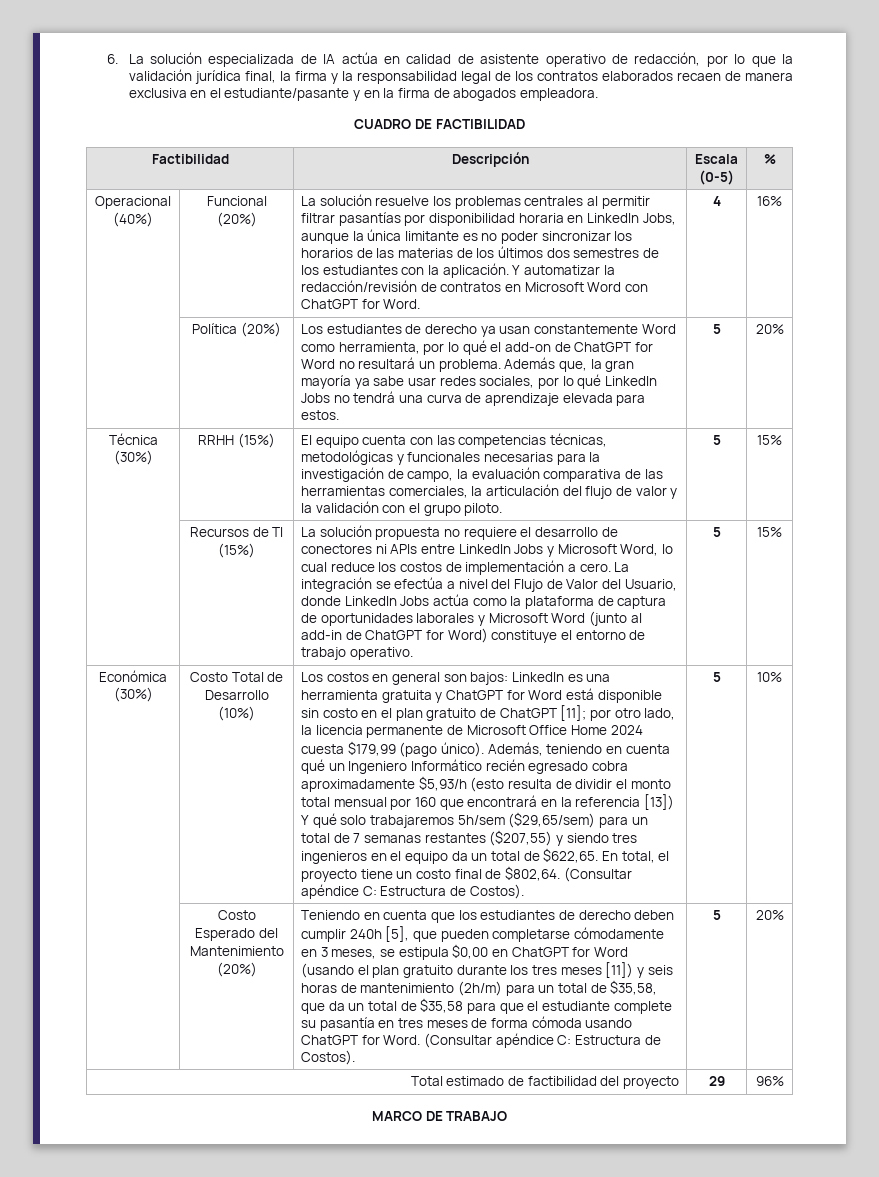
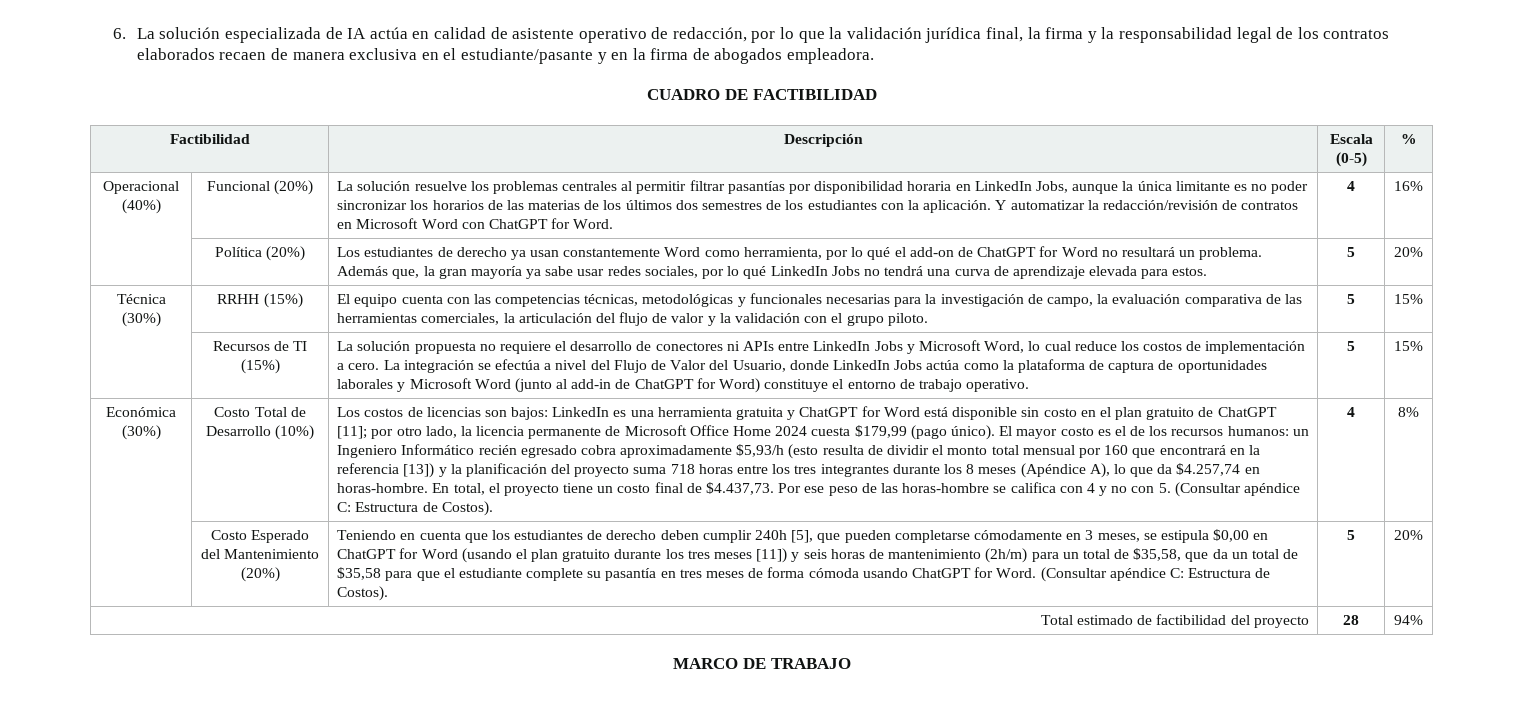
- Los costos en general son bajos: LinkedIn es una herramienta gratuita y ChatGPT for Word está disponible sin costo en el plan gratuito de ChatGPT [11]; por otro lado, la licencia permanente de Microsoft Office Home 2024 cuesta $179,99 (pago único).
+ Los costos de licencias son bajos: LinkedIn es una herramienta gratuita y ChatGPT for Word está disponible sin costo en el plan gratuito de ChatGPT [11]; por otro lado, la licencia permanente de Microsoft Office Home 2024 cuesta $179,99 (pago único).
- Además, teniendo en cuenta qué un Ingeniero Informático recién egresado cobra aproximadamente $5,93/h (esto resulta de dividir el monto total mensual por 160 que encontrará en la referencia [13]) Y qué solo trabajaremos 5h/sem ($29,65/sem) para un total de 7 semanas restantes ($207,55) y siendo tres ingenieros en el equipo da un total de $622,65.
+ El mayor costo es el de los recursos humanos: un Ingeniero Informático recién egresado cobra aproximadamente $5,93/h (esto resulta de dividir el monto total mensual por 160 que encontrará en la referencia [13]) y la planificación del proyecto suma 718 horas entre los tres integrantes durante los 8 meses (Apéndice A), lo que da $4.257,74 en horas-hombre.
- En total, el proyecto tiene un costo final de $802,64. (Consultar apéndice C: Estructura de Costos). | 5 | 10%
+ En total, el proyecto tiene un costo final de $4.437,73. Por ese peso de las horas-hombre se califica con 4 y no con 5. (Consultar apéndice C: Estructura de Costos). | 4 | 8%
- Total estimado de factibilidad del proyecto | 29 | 96%
+ Total estimado de factibilidad del proyecto | 28 | 94%

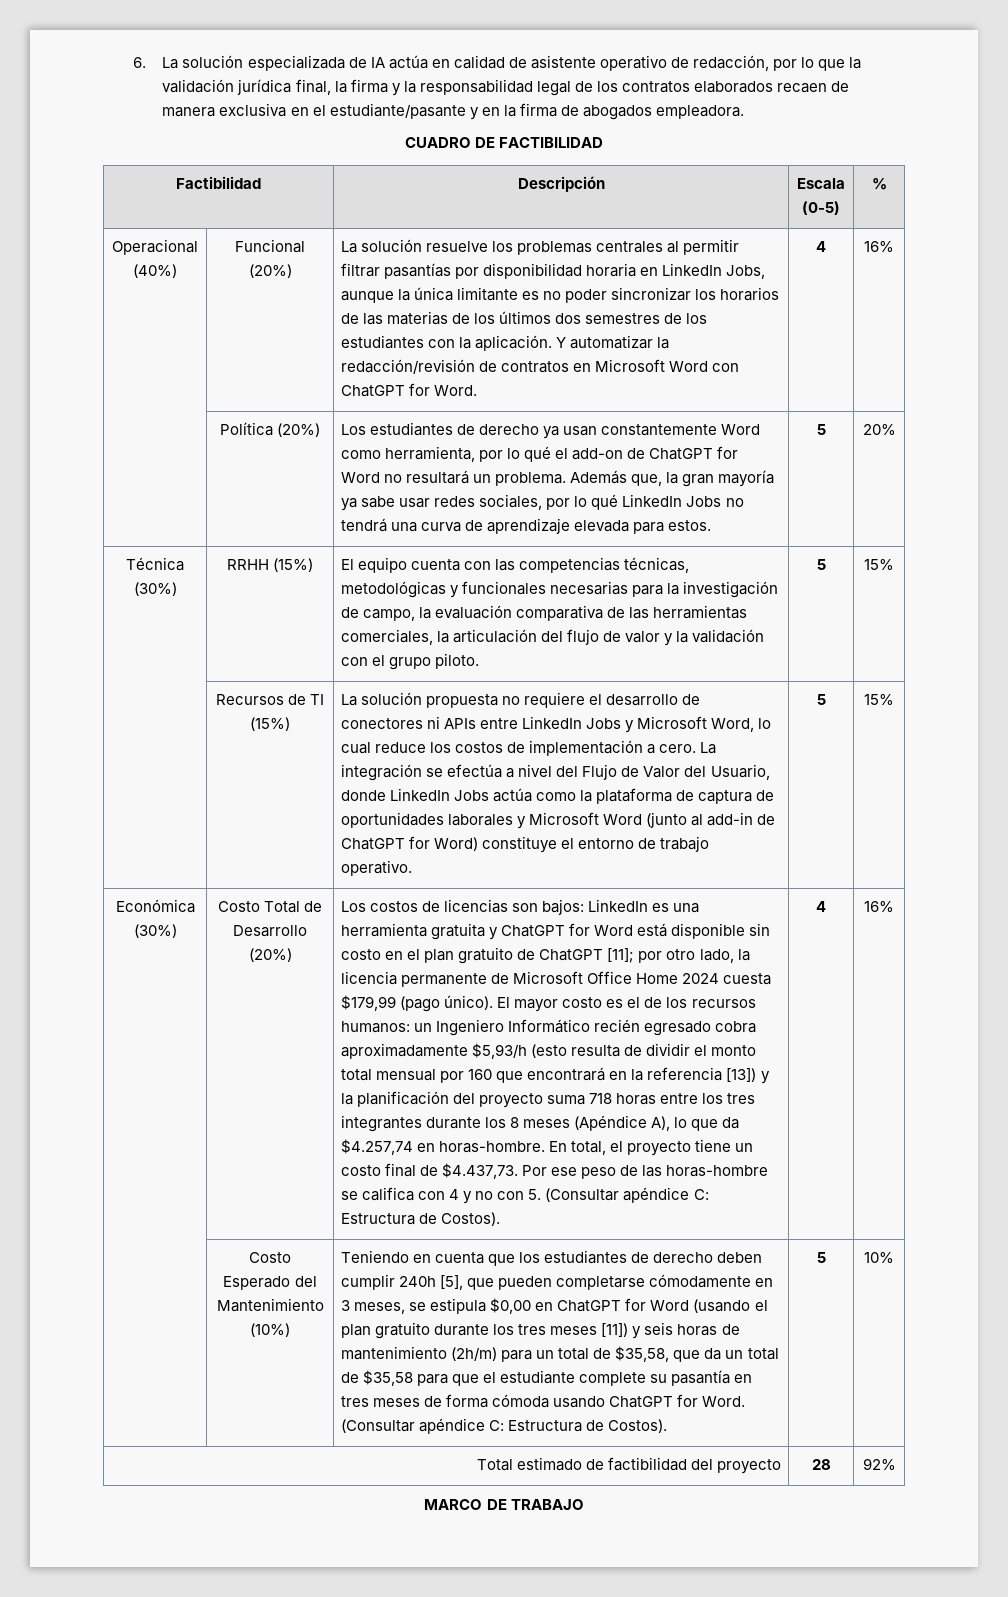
- Costo Total de Desarrollo (10%)
+ Costo Total de Desarrollo (20%)
- En total, el proyecto tiene un costo final de $4.437,73. Por ese peso de las horas-hombre se califica con 4 y no con 5. (Consultar apéndice C: Estructura de Costos). | 4 | 8%
+ En total, el proyecto tiene un costo final de $4.437,73. Por ese peso de las horas-hombre se califica con 4 y no con 5. (Consultar apéndice C: Estructura de Costos). | 4 | 16%
- Costo Esperado del Mantenimiento (20%)
+ Costo Esperado del Mantenimiento (10%)
- (Consultar apéndice C: Estructura de Costos). | 5 | 20%
+ (Consultar apéndice C: Estructura de Costos). | 5 | 10%
- Total estimado de factibilidad del proyecto | 28 | 94%
+ Total estimado de factibilidad del proyecto | 28 | 92%

